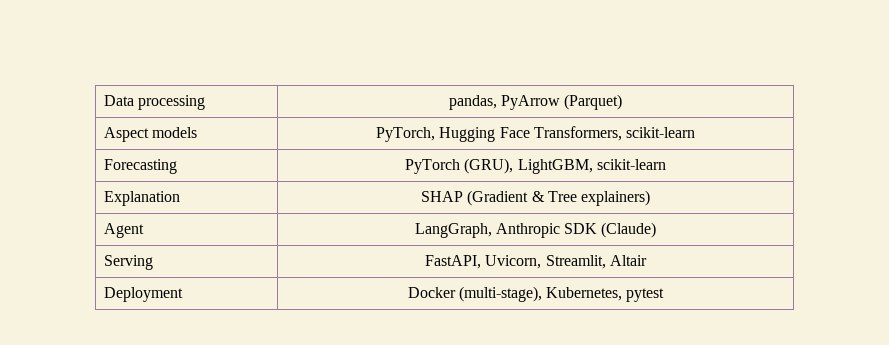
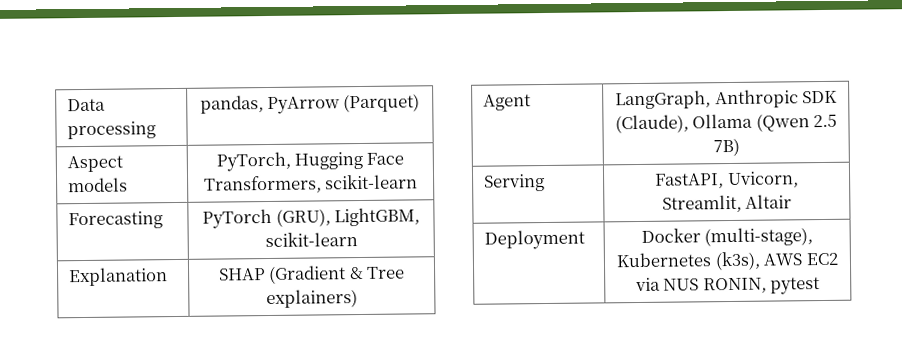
- Agent | LangGraph, Anthropic SDK (Claude)
+ Agent | LangGraph, Anthropic SDK (Claude), Ollama (Qwen 2.5 7B)
- Deployment | Docker (multi-stage), Kubernetes, pytest
+ Deployment | Docker (multi-stage), Kubernetes (k3s), AWS EC2 via NUS RONIN, pytest

